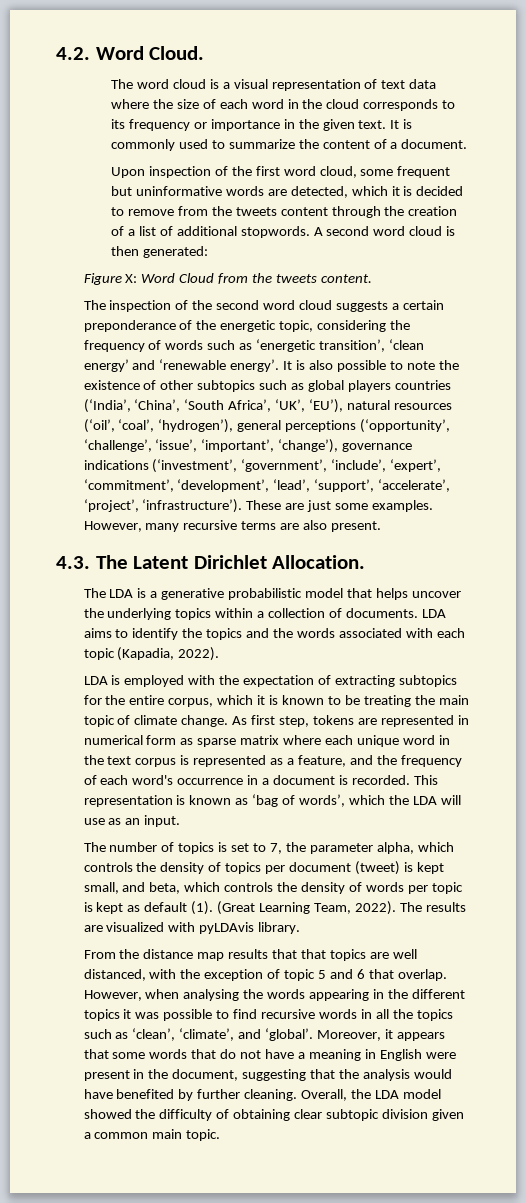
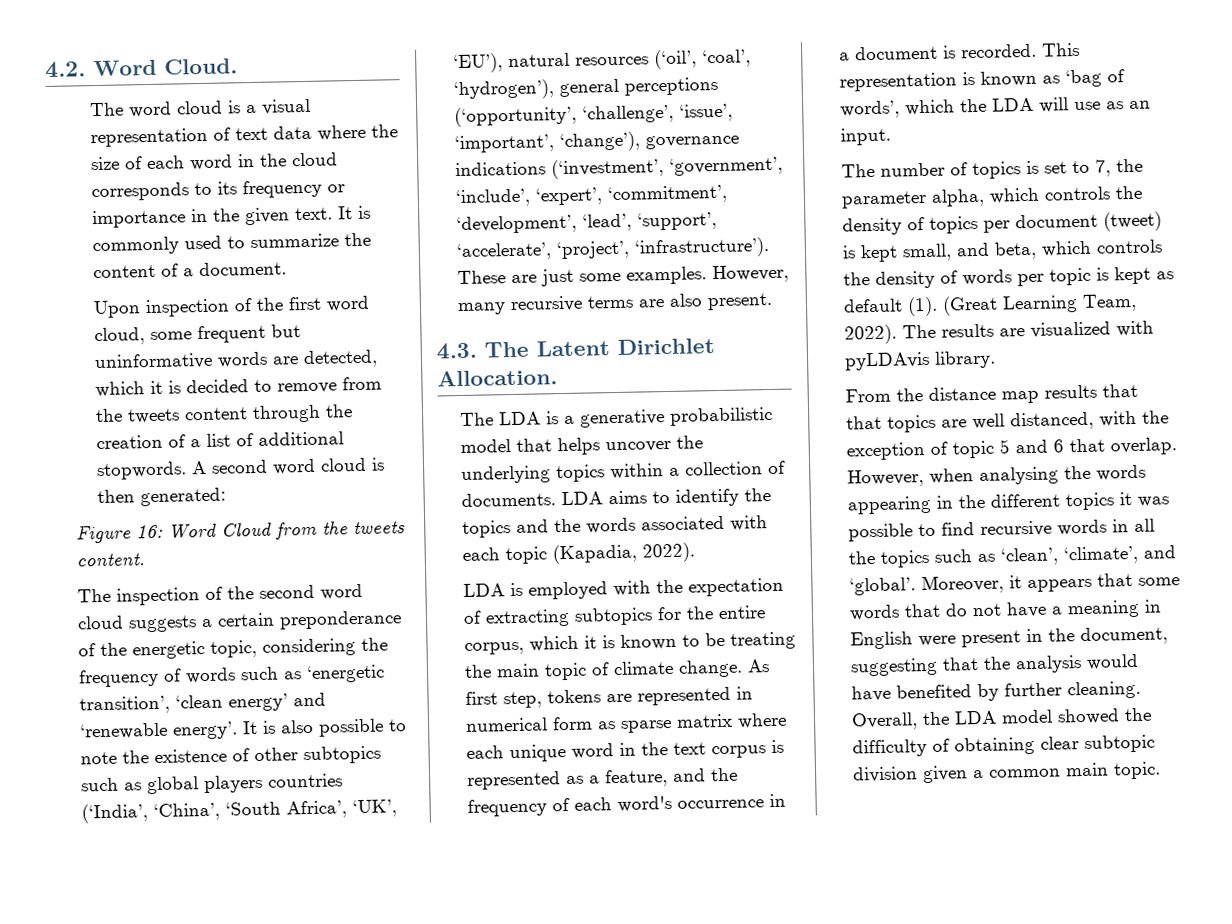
- Figure X: Word Cloud from the tweets content.
+ Figure 16: Word Cloud from the tweets content.

